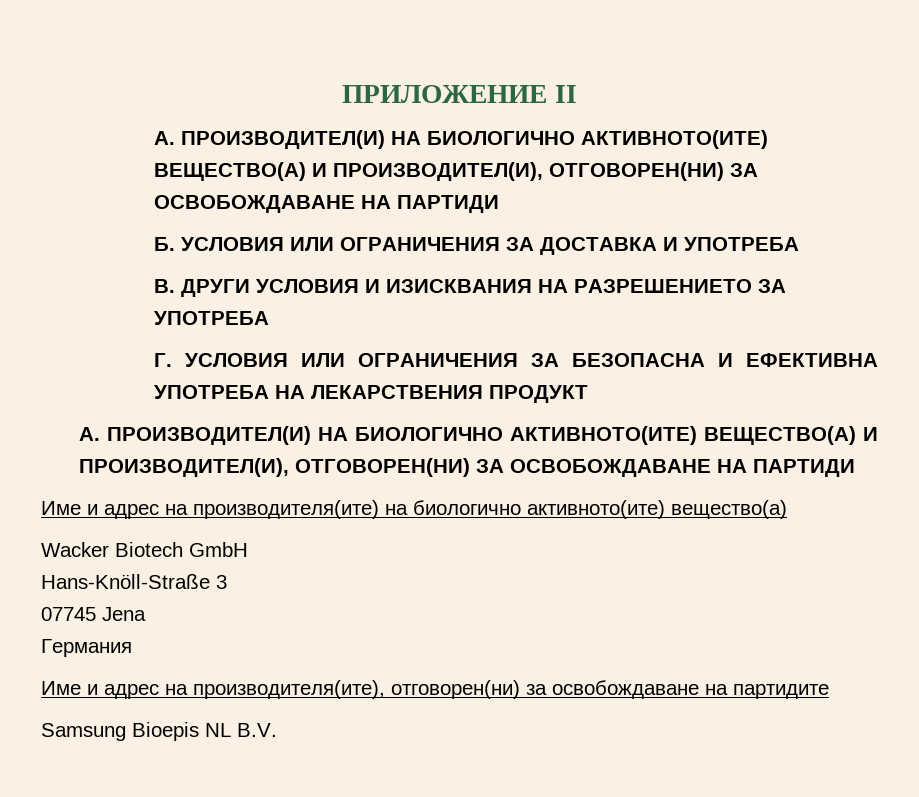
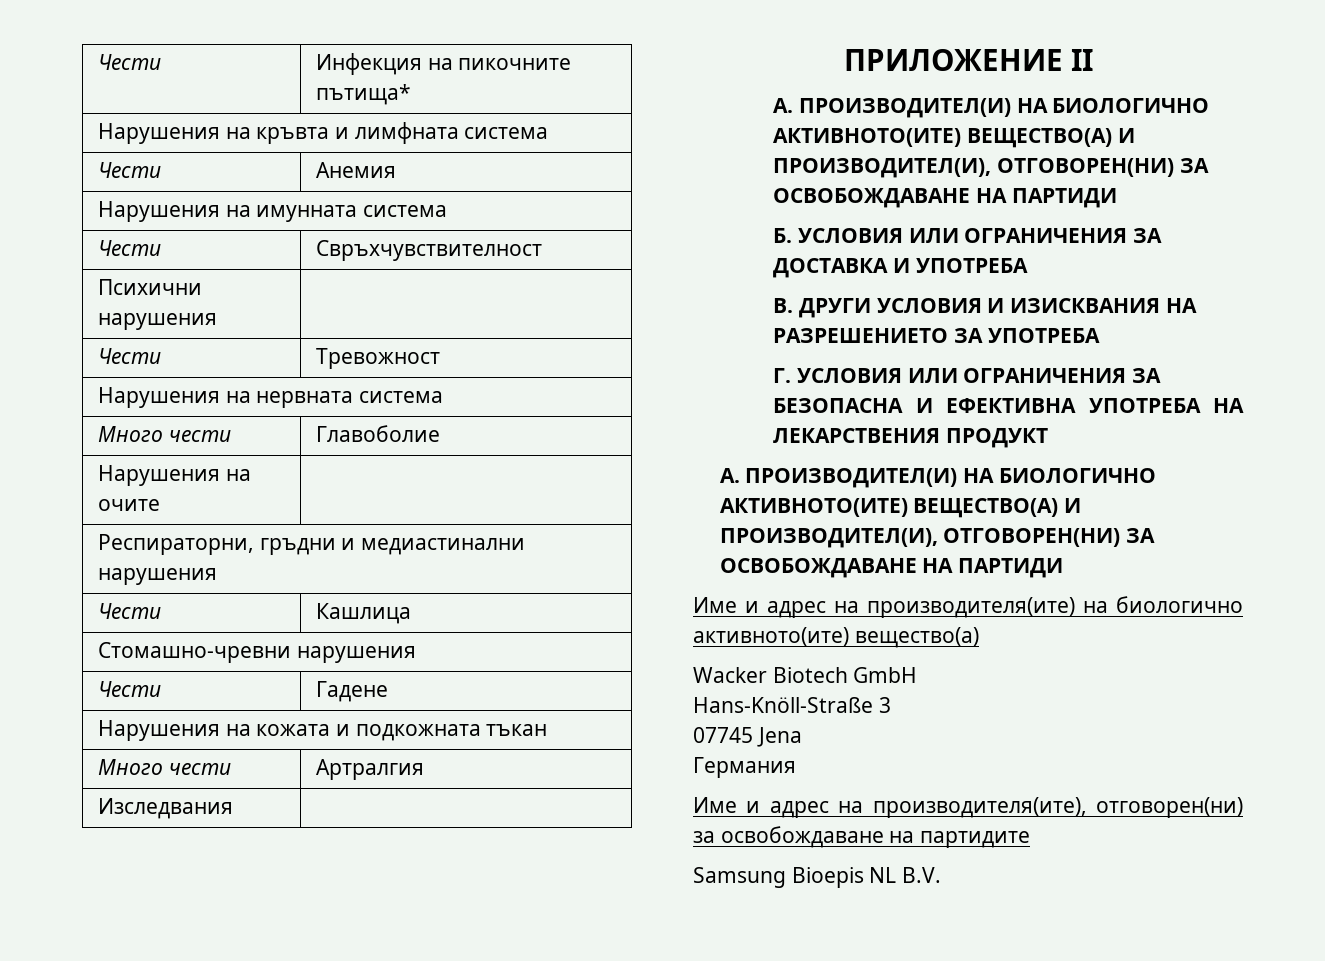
+ Чести | Инфекция на пикочните пътища*
+ Нарушения на кръвта и лимфната система
+ Чести | Анемия
+ Нарушения на имунната система
+ Чести | Свръхчувствителност
+ Психични нарушения |
+ Чести | Тревожност
+ Нарушения на нервната система
+ Много чести | Главоболие
+ Нарушения на очите |
+ Респираторни, гръдни и медиастинални нарушения
+ Чести | Кашлица
+ Стомашно-чревни нарушения
+ Чести | Гадене
+ Нарушения на кожата и подкожната тъкан
+ Много чести | Артралгия
+ Изследвания |

